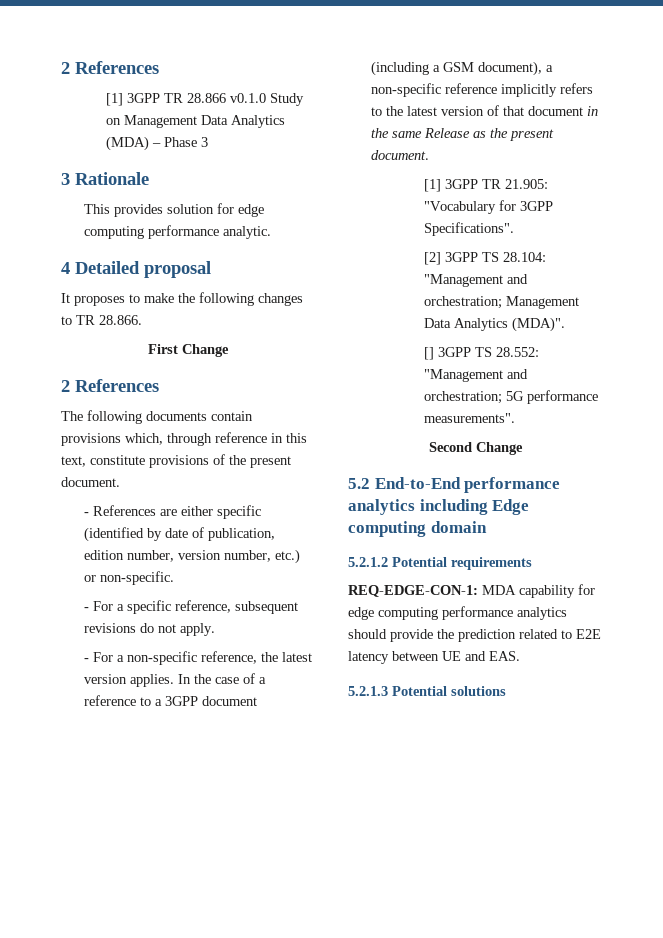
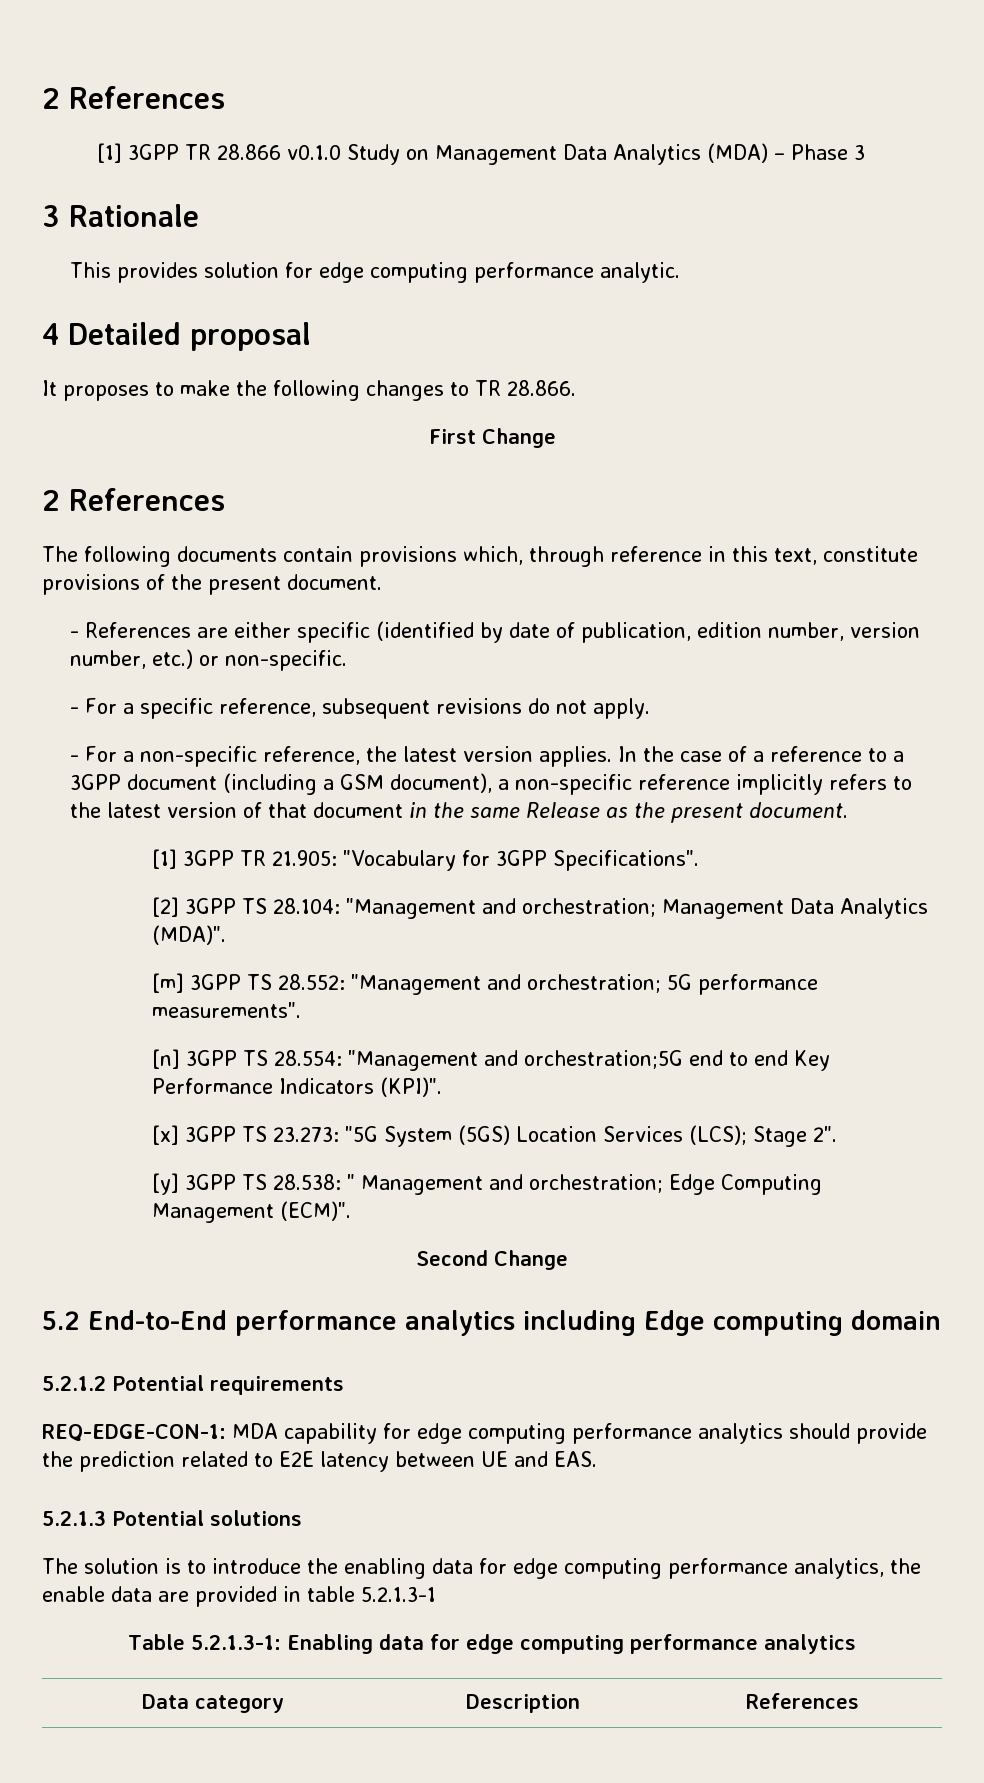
- [] 3GPP TS 28.552: "Management and orchestration; 5G performance measurements".
+ [m] 3GPP TS 28.552: "Management and orchestration; 5G performance measurements".
+ [n] 3GPP TS 28.554: "Management and orchestration;5G end to end Key Performance Indicators (KPI)".
+ [x] 3GPP TS 23.273: "5G System (5GS) Location Services (LCS); Stage 2".
+ [y] 3GPP TS 28.538: " Management and orchestration; Edge Computing Management (ECM)".
+ The solution is to introduce the enabling data for edge computing performance analytics, the enable data are provided in table 5.2.1.3-1
+ Table 5.2.1.3-1: Enabling data for edge computing performance analytics
+ Data category | Description | References

